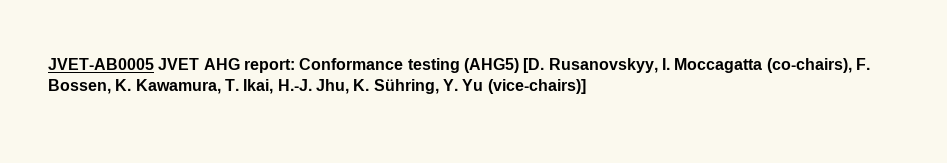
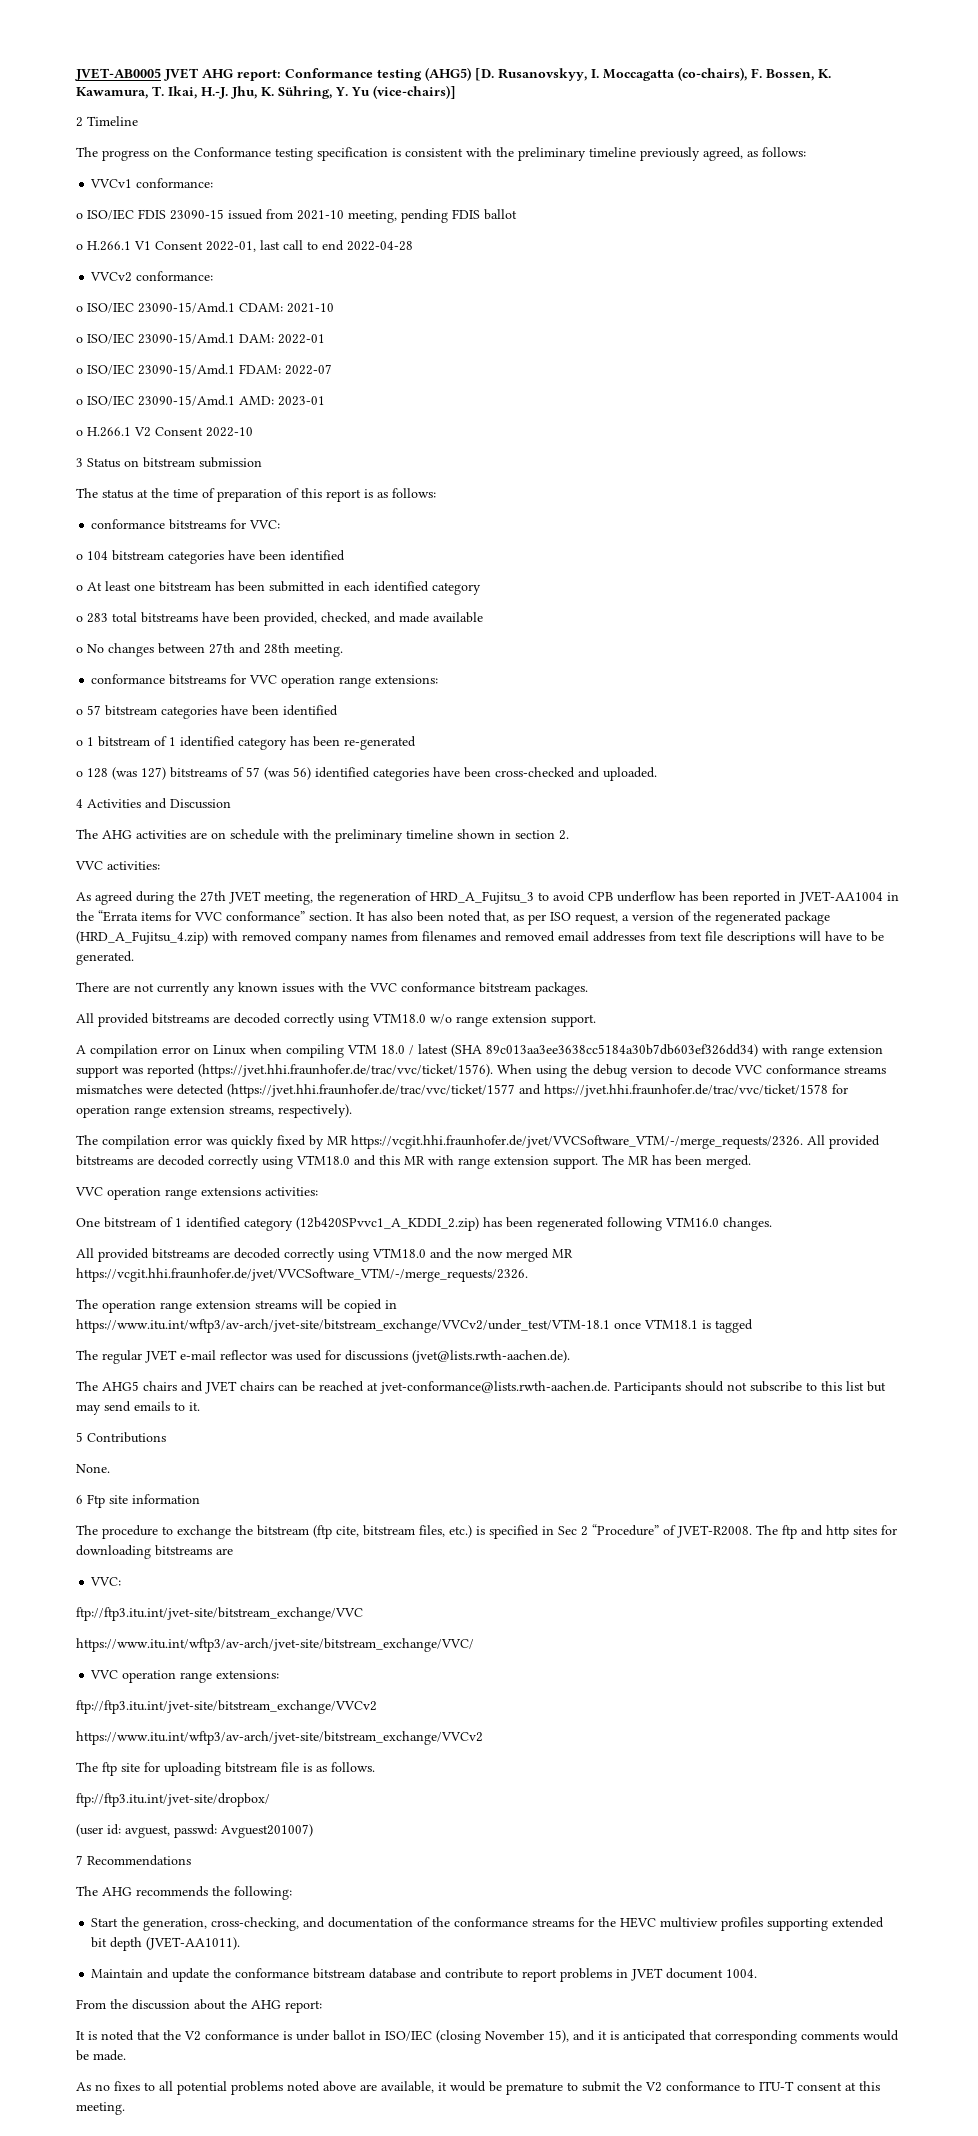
+ 2 Timeline
+ The progress on the Conformance testing specification is consistent with the preliminary timeline previously agreed, as follows:
+ VVCv1 conformance:
+ o ISO/IEC FDIS 23090-15 issued from 2021-10 meeting, pending FDIS ballot
+ o H.266.1 V1 Consent 2022-01, last call to end 2022-04-28
+ VVCv2 conformance:
+ o ISO/IEC 23090-15/Amd.1 CDAM: 2021-10
+ o ISO/IEC 23090-15/Amd.1 DAM: 2022-01
+ o ISO/IEC 23090-15/Amd.1 FDAM: 2022-07
+ o ISO/IEC 23090-15/Amd.1 AMD: 2023-01
+ o H.266.1 V2 Consent 2022-10
+ 3 Status on bitstream submission
+ The status at the time of preparation of this report is as follows:
+ conformance bitstreams for VVC:
+ o 104 bitstream categories have been identified
+ o At least one bitstream has been submitted in each identified category
+ o 283 total bitstreams have been provided, checked, and made available
+ o No changes between 27th and 28th meeting.
+ conformance bitstreams for VVC operation range extensions:
+ o 57 bitstream categories have been identified
+ o 1 bitstream of 1 identified category has been re-generated
+ o 128 (was 127) bitstreams of 57 (was 56) identified categories have been cross-checked and uploaded.
+ 4 Activities and Discussion
+ The AHG activities are on schedule with the preliminary timeline shown in section 2.
+ VVC activities:
+ As agreed during the 27th JVET meeting, the regeneration of HRD_A_Fujitsu_3 to avoid CPB underflow has been reported in JVET-AA1004 in the “Errata items for VVC conformance” section. It has also been noted that, as per ISO request, a version of the regenerated package (HRD_A_Fujitsu_4.zip) with removed company names from filenames and removed email addresses from text file descriptions will have to be generated.
+ There are not currently any known issues with the VVC conformance bitstream packages.
+ All provided bitstreams are decoded correctly using VTM18.0 w/o range extension support.
+ A compilation error on Linux when compiling VTM 18.0 / latest (SHA 89c013aa3ee3638cc5184a30b7db603ef326dd34) with range extension support was reported (https://jvet.hhi.fraunhofer.de/trac/vvc/ticket/1576). When using the debug version to decode VVC conformance streams mismatches were detected (https://jvet.hhi.fraunhofer.de/trac/vvc/ticket/1577 and https://jvet.hhi.fraunhofer.de/trac/vvc/ticket/1578 for operation range extension streams, respectively).
+ The compilation error was quickly fixed by MR https://vcgit.hhi.fraunhofer.de/jvet/VVCSoftware_VTM/-/merge_requests/2326. All provided bitstreams are decoded correctly using VTM18.0 and this MR with range extension support. The MR has been merged.
+ VVC operation range extensions activities:
+ One bitstream of 1 identified category (12b420SPvvc1_A_KDDI_2.zip) has been regenerated following VTM16.0 changes.
+ All provided bitstreams are decoded correctly using VTM18.0 and the now merged MR https://vcgit.hhi.fraunhofer.de/jvet/VVCSoftware_VTM/-/merge_requests/2326.
+ The operation range extension streams will be copied in https://www.itu.int/wftp3/av-arch/jvet-site/bitstream_exchange/VVCv2/under_test/VTM-18.1 once VTM18.1 is tagged
+ The regular JVET e-mail reflector was used for discussions (jvet@lists.rwth-aachen.de).
+ The AHG5 chairs and JVET chairs can be reached at jvet-conformance@lists.rwth-aachen.de. Participants should not subscribe to this list but may send emails to it.
+ 5 Contributions
+ None.
+ 6 Ftp site information
+ The procedure to exchange the bitstream (ftp cite, bitstream files, etc.) is specified in Sec 2 “Procedure” of JVET-R2008. The ftp and http sites for downloading bitstreams are
+ VVC:
+ ftp://ftp3.itu.int/jvet-site/bitstream_exchange/VVC
+ https://www.itu.int/wftp3/av-arch/jvet-site/bitstream_exchange/VVC/
+ VVC operation range extensions:
+ ftp://ftp3.itu.int/jvet-site/bitstream_exchange/VVCv2
+ https://www.itu.int/wftp3/av-arch/jvet-site/bitstream_exchange/VVCv2
+ The ftp site for uploading bitstream file is as follows.
+ ftp://ftp3.itu.int/jvet-site/dropbox/
+ (user id: avguest, passwd: Avguest201007)
+ 7 Recommendations
+ The AHG recommends the following:
+ Start the generation, cross-checking, and documentation of the conformance streams for the HEVC multiview profiles supporting extended bit depth (JVET-AA1011).
+ Maintain and update the conformance bitstream database and contribute to report problems in JVET document 1004.
+ From the discussion about the AHG report:
+ It is noted that the V2 conformance is under ballot in ISO/IEC (closing November 15), and it is anticipated that corresponding comments would be made.
+ As no fixes to all potential problems noted above are available, it would be premature to submit the V2 conformance to ITU-T consent at this meeting.

